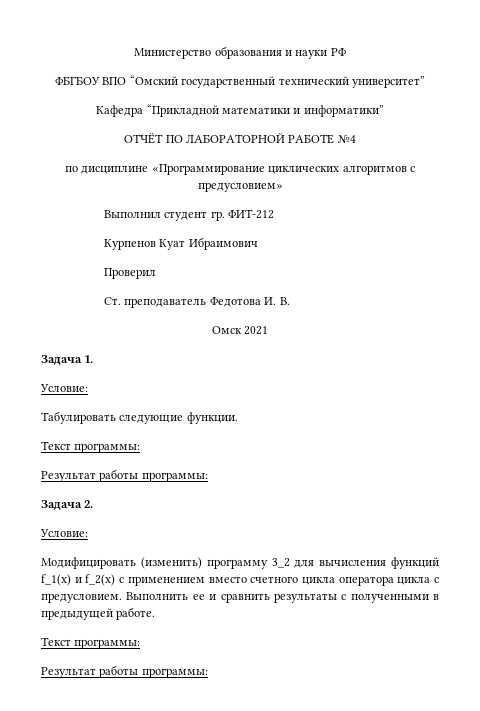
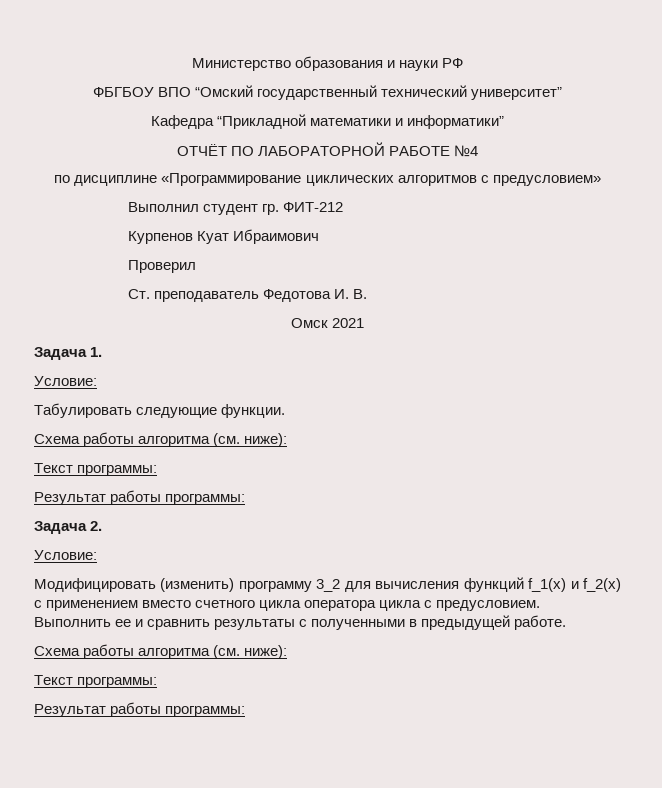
  Табулировать следующие функции.
+ Схема работы алгоритма (см. ниже):
  Выполнить ее и сравнить результаты с полученными в предыдущей работе.
+ Схема работы алгоритма (см. ниже):

